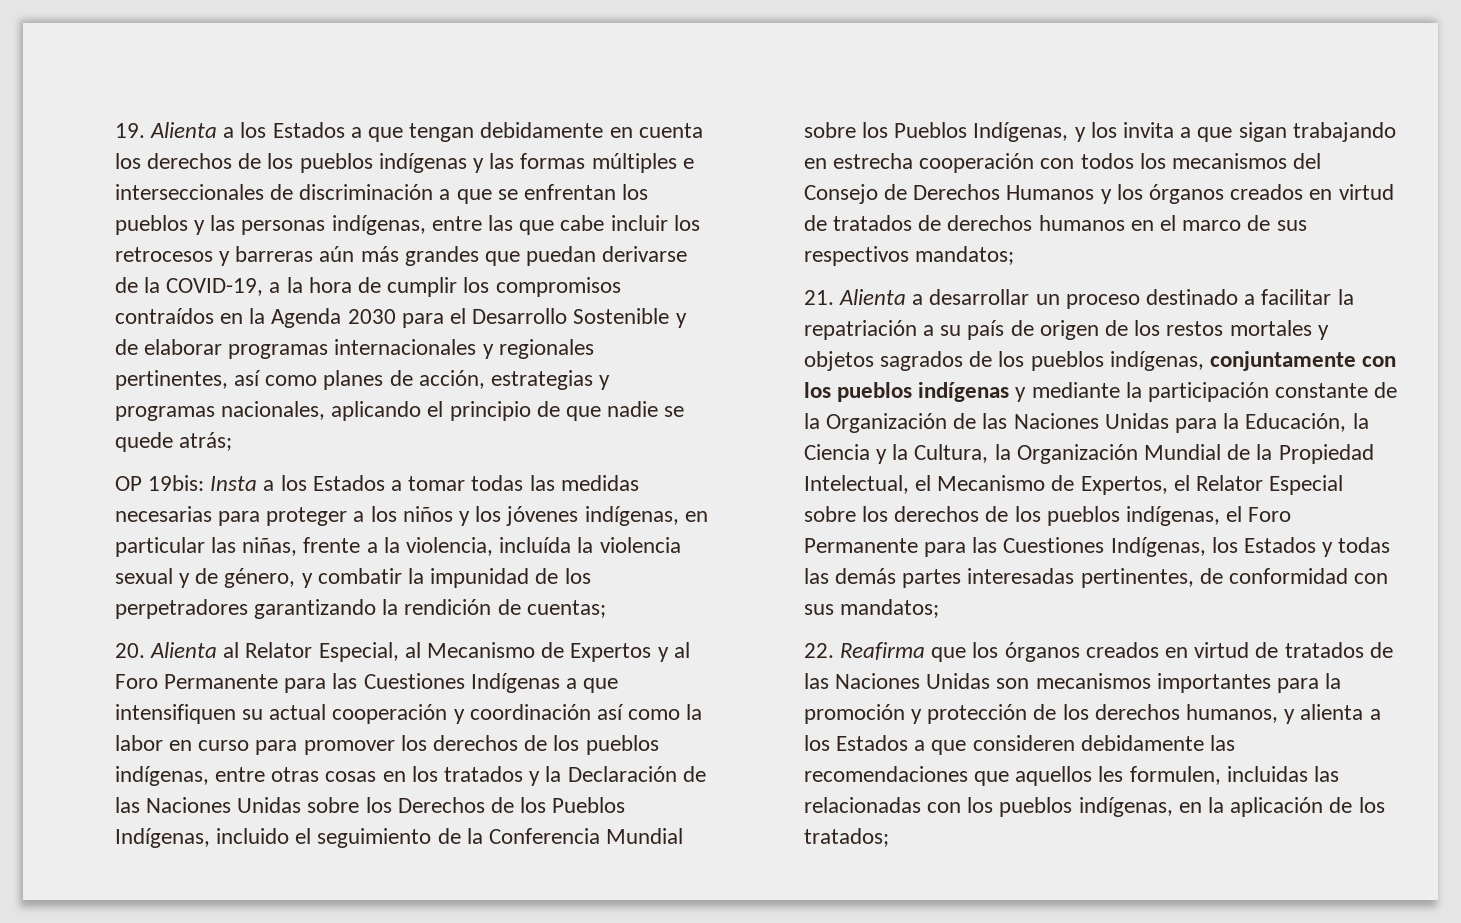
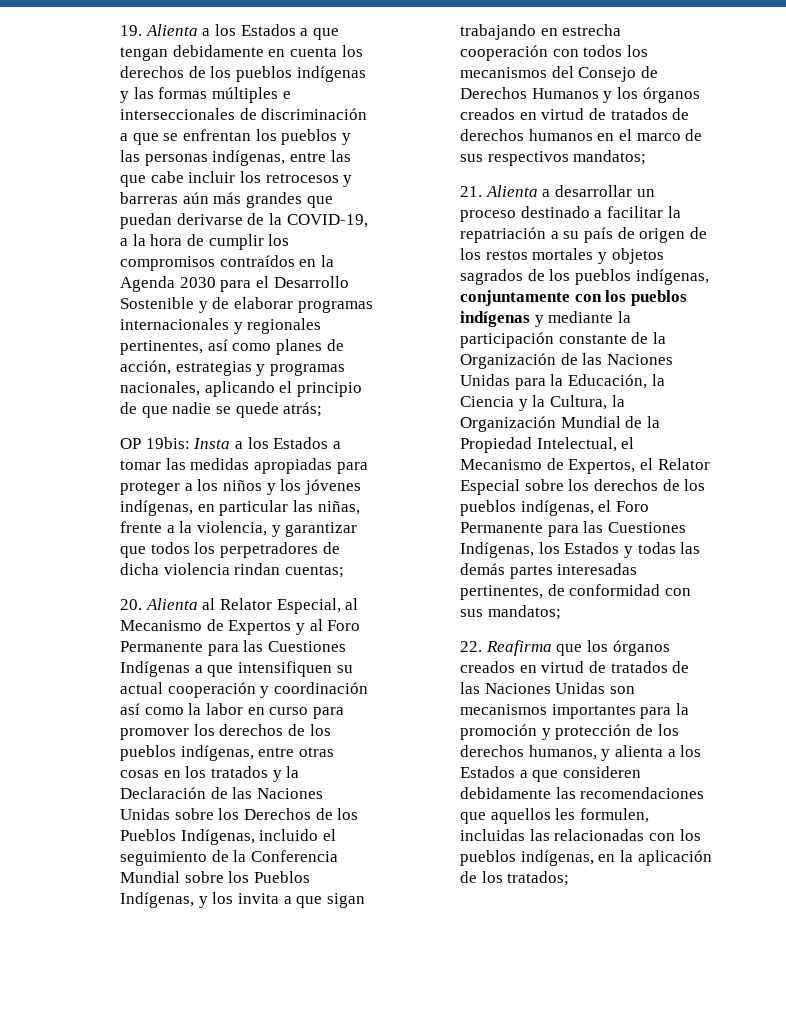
- OP 19bis: Insta a los Estados a tomar todas las medidas necesarias para proteger a los niños y los jóvenes indígenas, en particular las niñas, frente a la violencia, incluída la violencia sexual y de género, y combatir la impunidad de los perpetradores garantizando la rendición de cuentas;
+ OP 19bis: Insta a los Estados a tomar las medidas apropiadas para proteger a los niños y los jóvenes indígenas, en particular las niñas, frente a la violencia, y garantizar que todos los perpetradores de dicha violencia rindan cuentas;

